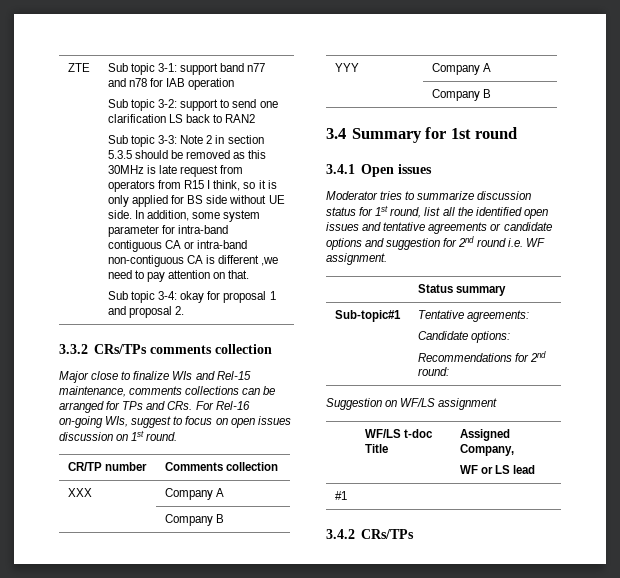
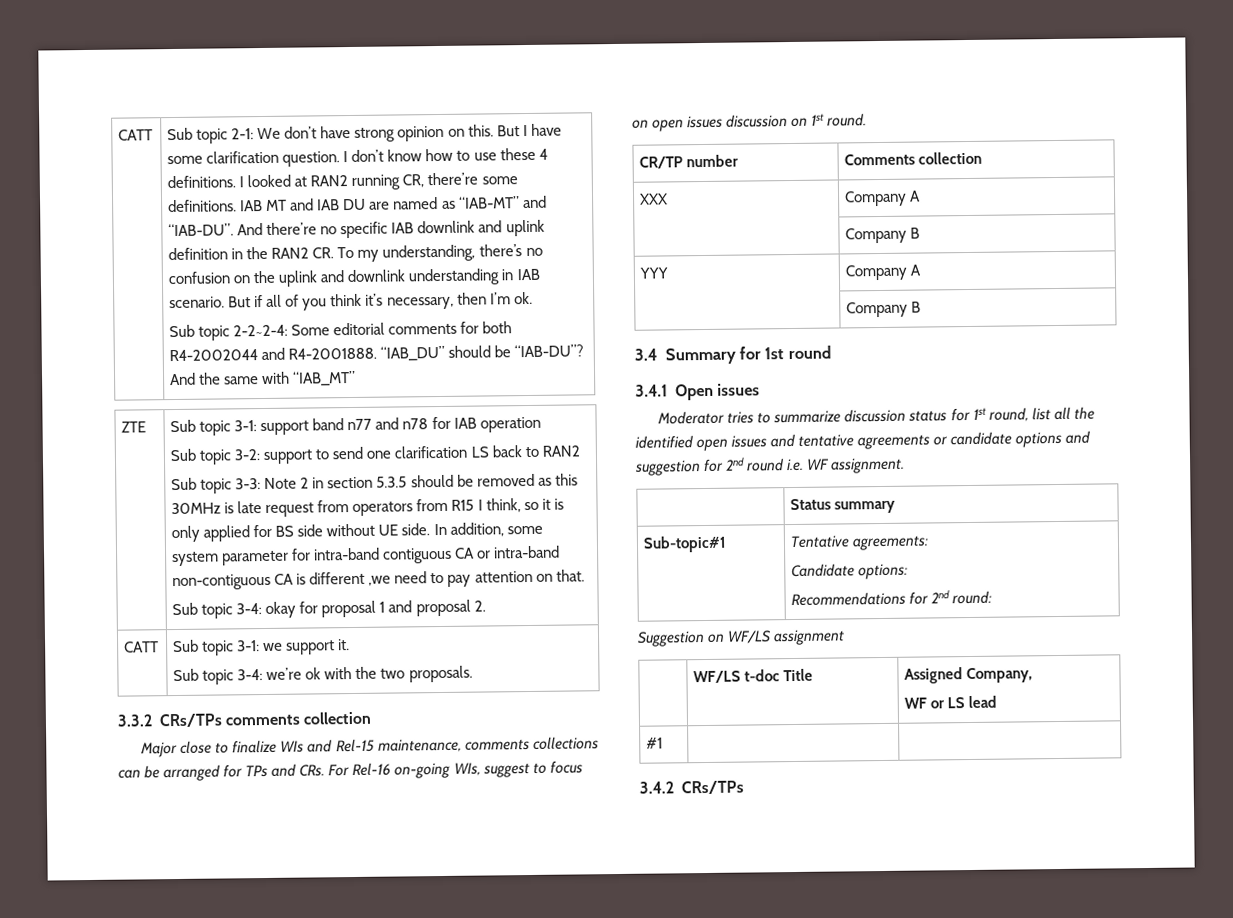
+ CATT | Sub topic 2-1: We don’t have strong opinion on this. But I have some clarification question. I don’t know how to use these 4 definitions. I looked at RAN2 running CR, there’re some definitions. IAB MT and IAB DU are named as “IAB-MT” and “IAB-DU”. And there’re no specific IAB downlink and uplink definition in the RAN2 CR. To my understanding, there’s no confusion on the uplink and downlink understanding in IAB scenario. But if all of you think it’s necessary, then I’m ok.
+ Sub topic 2-2~2-4: Some editorial comments for both R4-2002044 and R4-2001888. “IAB_DU” should be “IAB-DU”? And the same with “IAB_MT”
+ CATT | Sub topic 3-1: we support it.
+ Sub topic 3-4: we’re ok with the two proposals.

